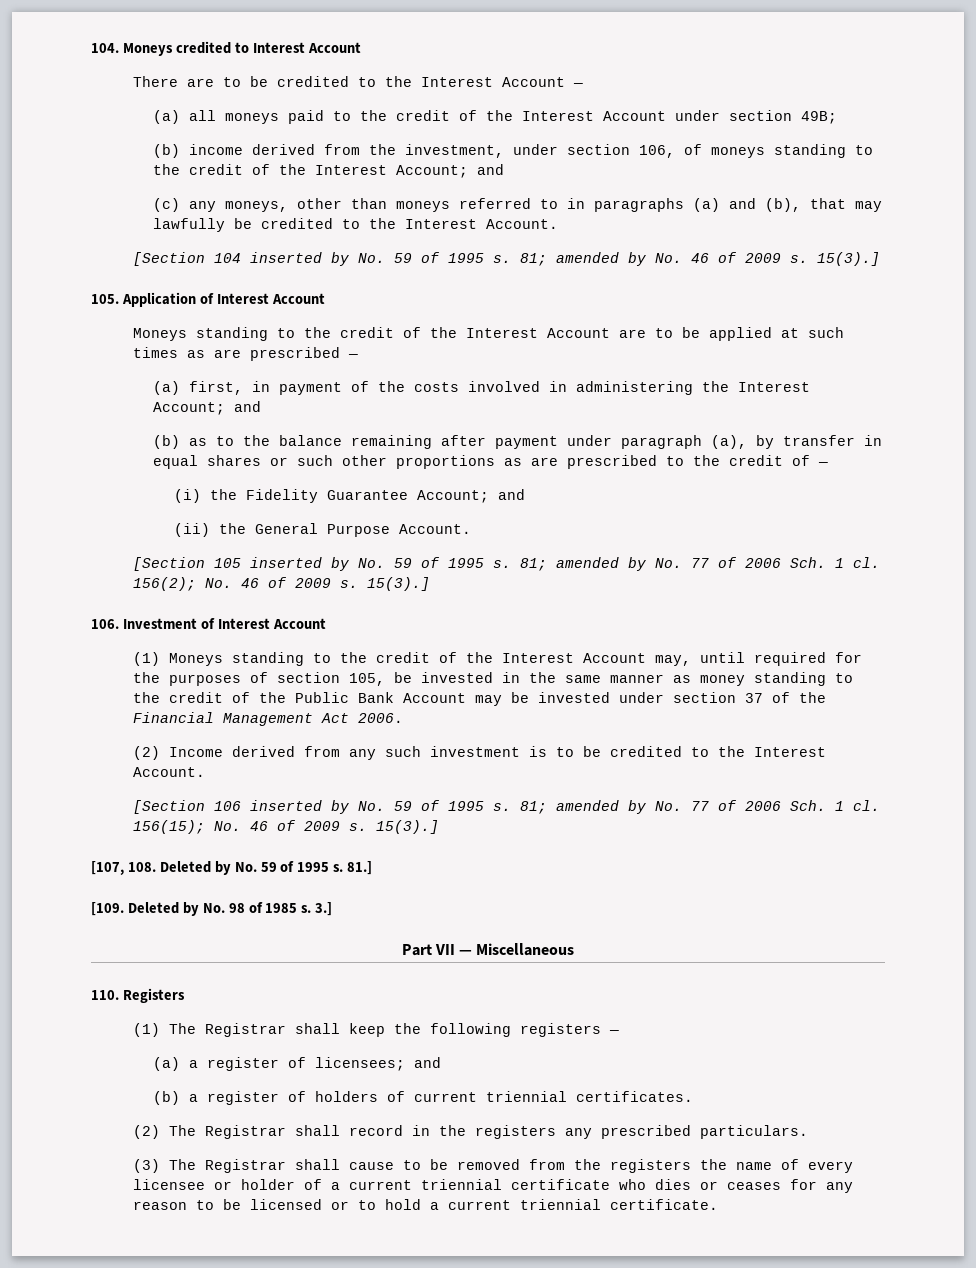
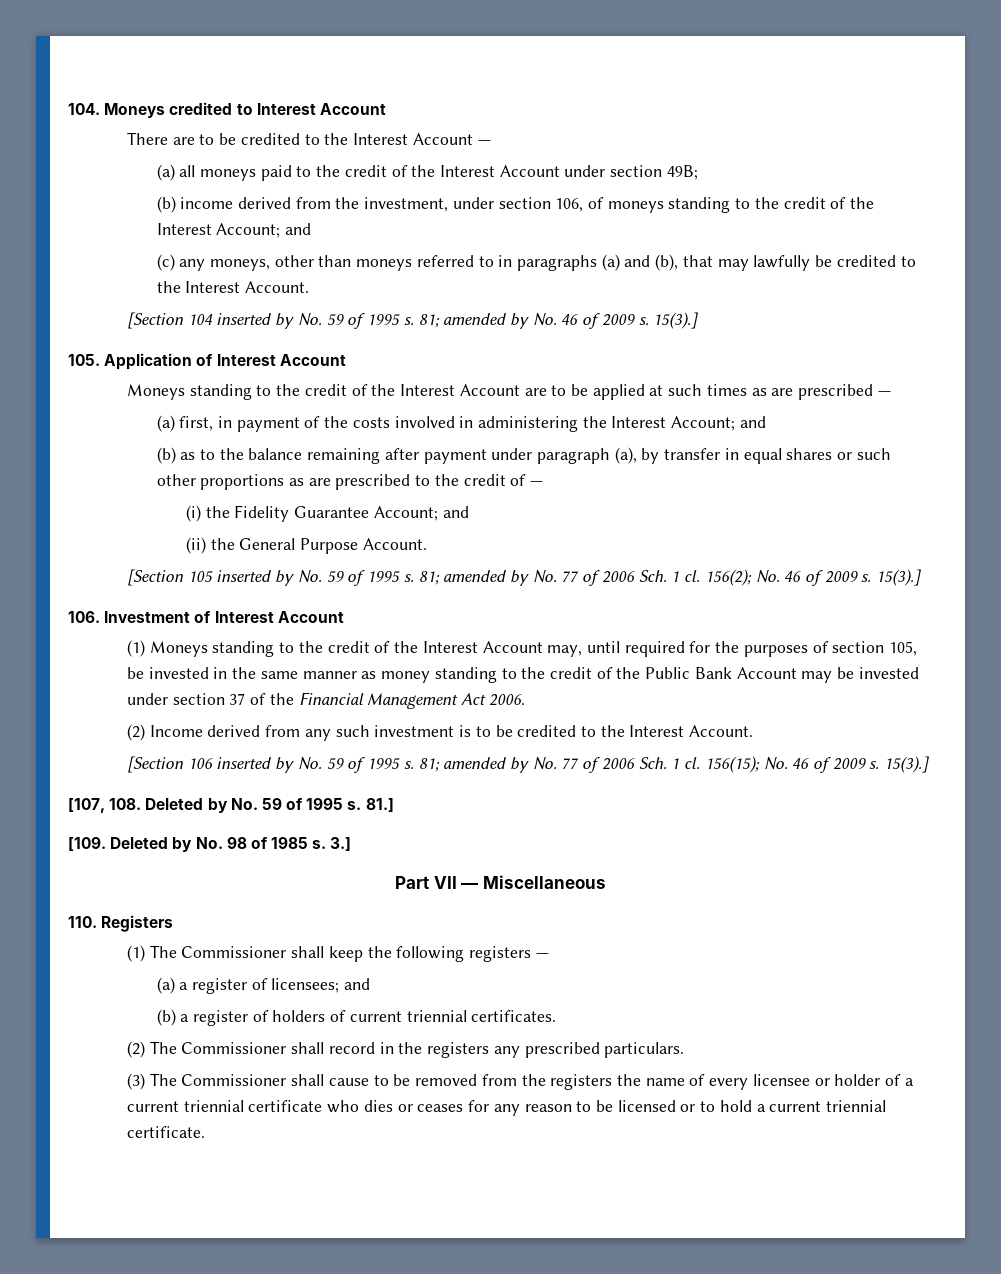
- (1) The Registrar shall keep the following registers —
+ (1) The Commissioner shall keep the following registers —
- (2) The Registrar shall record in the registers any prescribed particulars.
+ (2) The Commissioner shall record in the registers any prescribed particulars.
- (3) The Registrar shall cause to be removed from the registers the name of every licensee or holder of a current triennial certificate who dies or ceases for any reason to be licensed or to hold a current triennial certificate.
+ (3) The Commissioner shall cause to be removed from the registers the name of every licensee or holder of a current triennial certificate who dies or ceases for any reason to be licensed or to hold a current triennial certificate.

